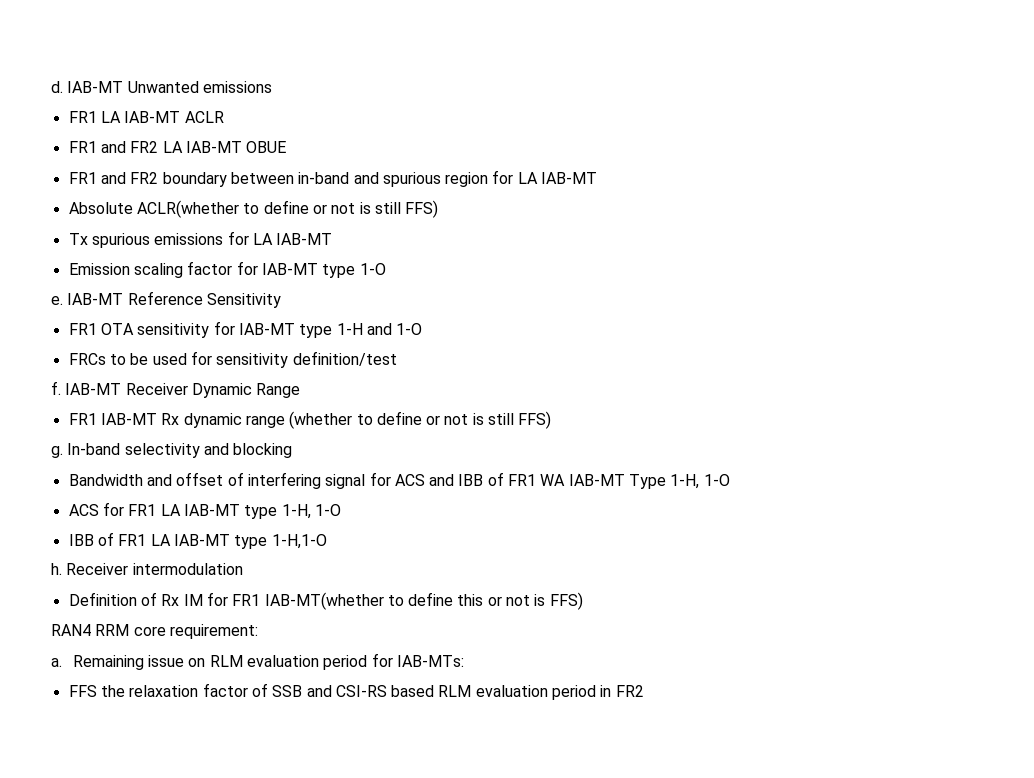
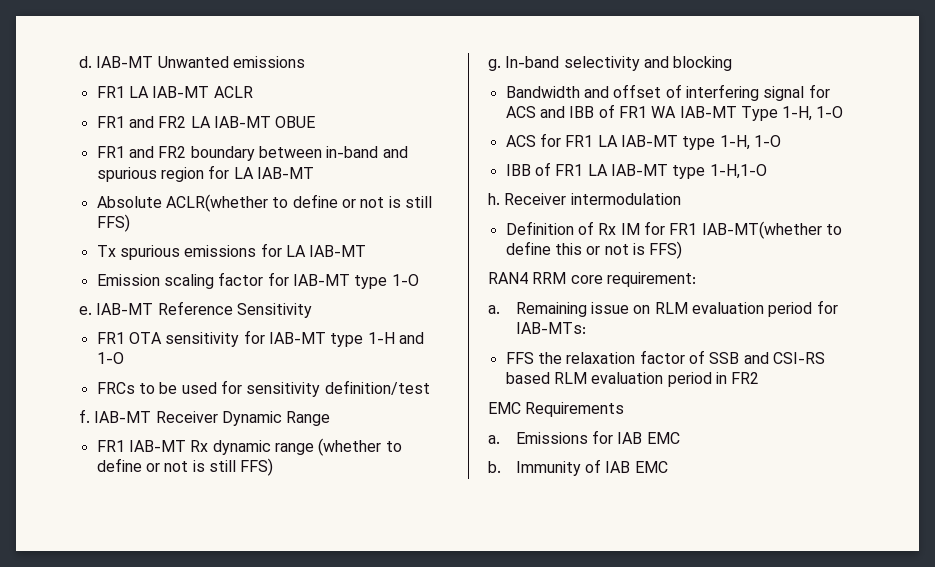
+ EMC Requirements
+ a. Emissions for IAB EMC
+ b. Immunity of IAB EMC

